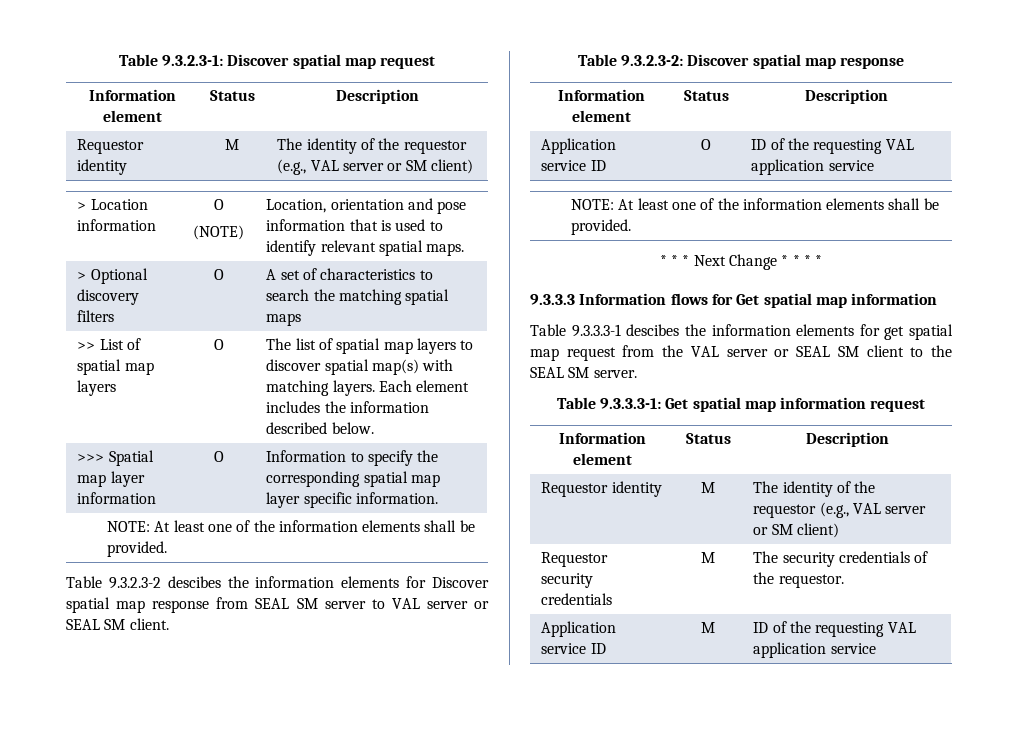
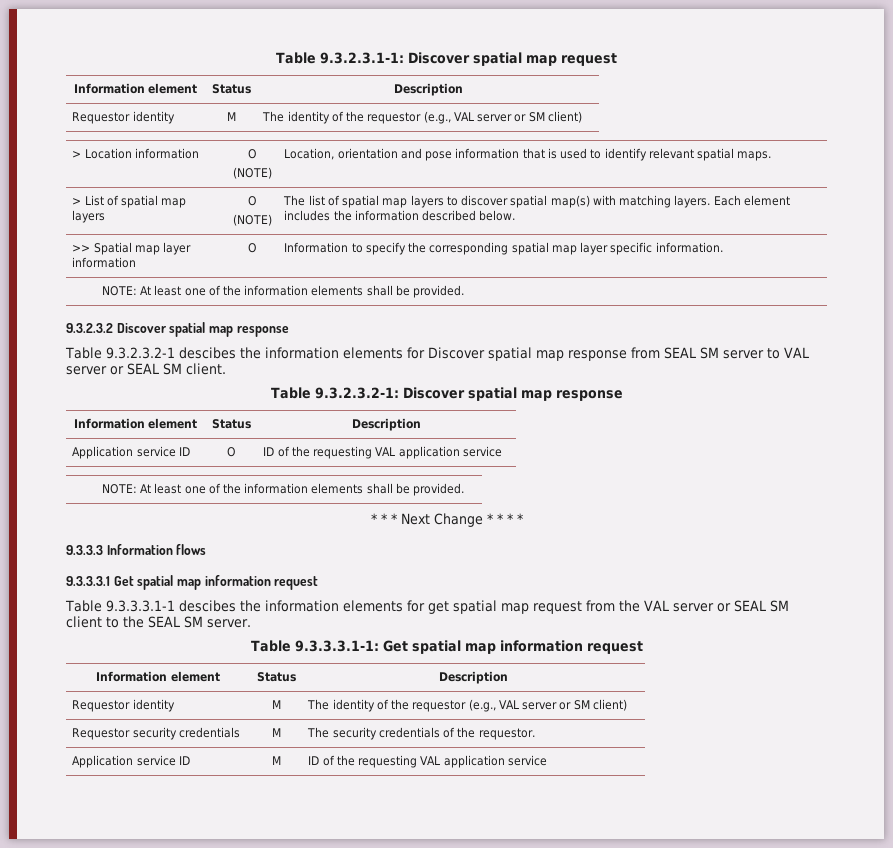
- Table 9.3.2.3-1: Discover spatial map request
+ Table 9.3.2.3.1-1: Discover spatial map request
- > Optional discovery filters | O | A set of characteristics to search the matching spatial maps
- >> List of spatial map layers | O | The list of spatial map layers to discover spatial map(s) with matching layers. Each element includes the information described below.
+ > List of spatial map layers | O
+ (NOTE) | The list of spatial map layers to discover spatial map(s) with matching layers. Each element includes the information described below.
- >>> Spatial map layer information | O | Information to specify the corresponding spatial map layer specific information.
+ >> Spatial map layer information | O | Information to specify the corresponding spatial map layer specific information.
- Table 9.3.2.3-2 descibes the information elements for Discover spatial map response from SEAL SM server to VAL server or SEAL SM client.
+ 9.3.2.3.2 Discover spatial map response
+ Table 9.3.2.3.2-1 descibes the information elements for Discover spatial map response from SEAL SM server to VAL server or SEAL SM client.
- Table 9.3.2.3-2: Discover spatial map response
+ Table 9.3.2.3.2-1: Discover spatial map response
- 9.3.3.3 Information flows for Get spatial map information
- Table 9.3.3.3-1 descibes the information elements for get spatial map request from the VAL server or SEAL SM client to the SEAL SM server.
+ 9.3.3.3 Information flows
+ 9.3.3.3.1 Get spatial map information request
+ Table 9.3.3.3.1-1 descibes the information elements for get spatial map request from the VAL server or SEAL SM client to the SEAL SM server.
- Table 9.3.3.3-1: Get spatial map information request
+ Table 9.3.3.3.1-1: Get spatial map information request

